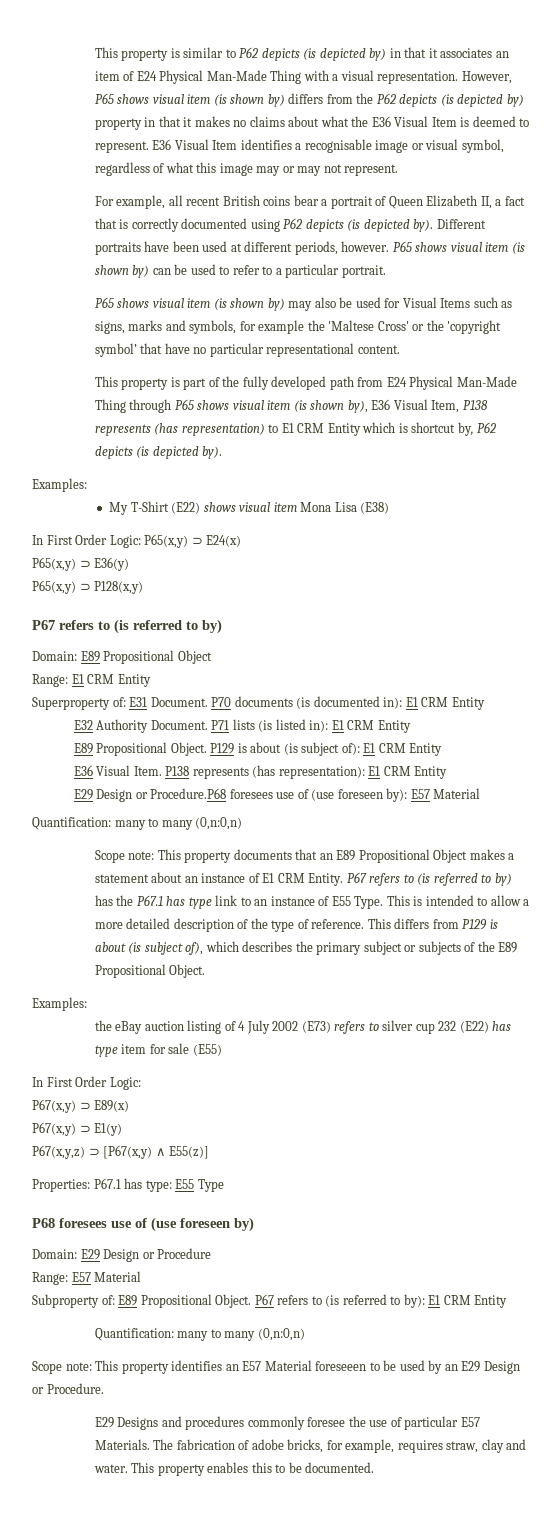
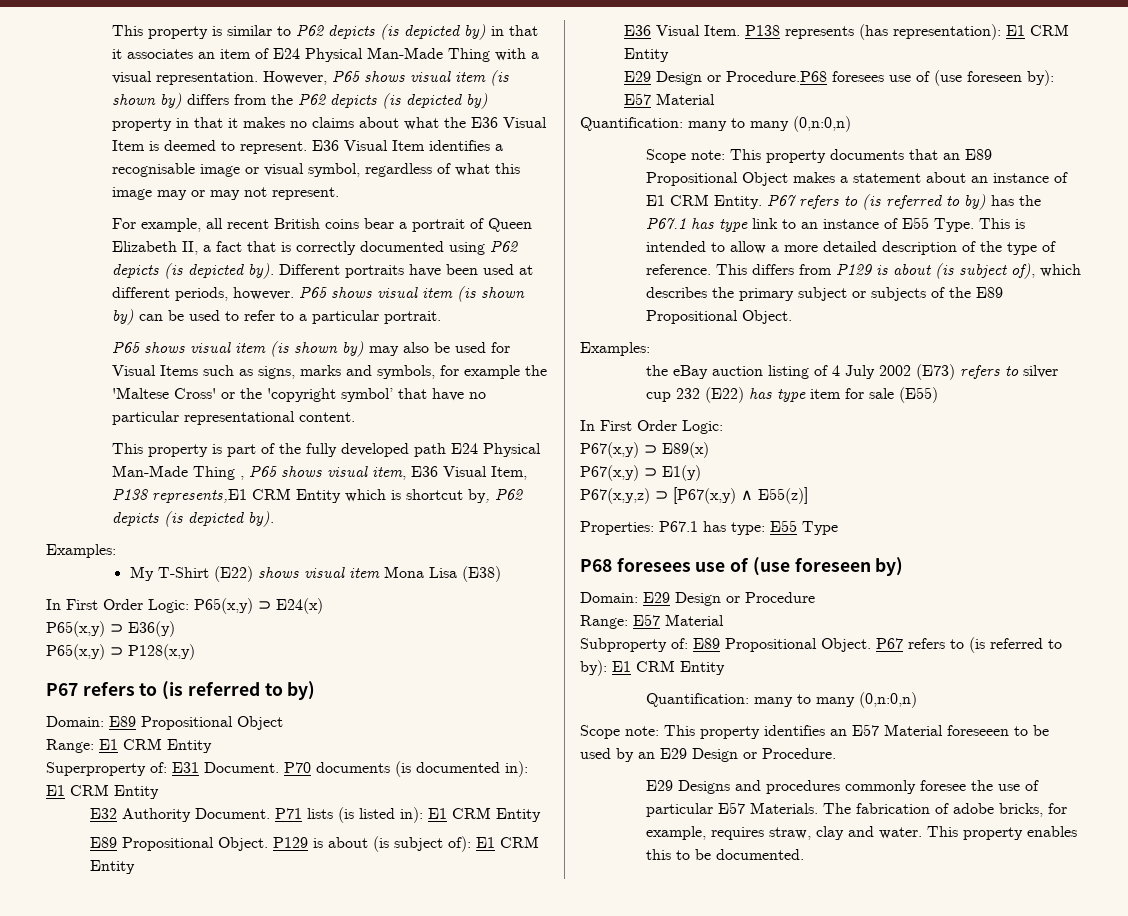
- This property is part of the fully developed path from E24 Physical Man-Made Thing through P65 shows visual item (is shown by), E36 Visual Item, P138 represents (has representation) to E1 CRM Entity which is shortcut by, P62 depicts (is depicted by).
+ This property is part of the fully developed path E24 Physical Man-Made Thing , P65 shows visual item, E36 Visual Item, P138 represents,E1 CRM Entity which is shortcut by, P62 depicts (is depicted by).

